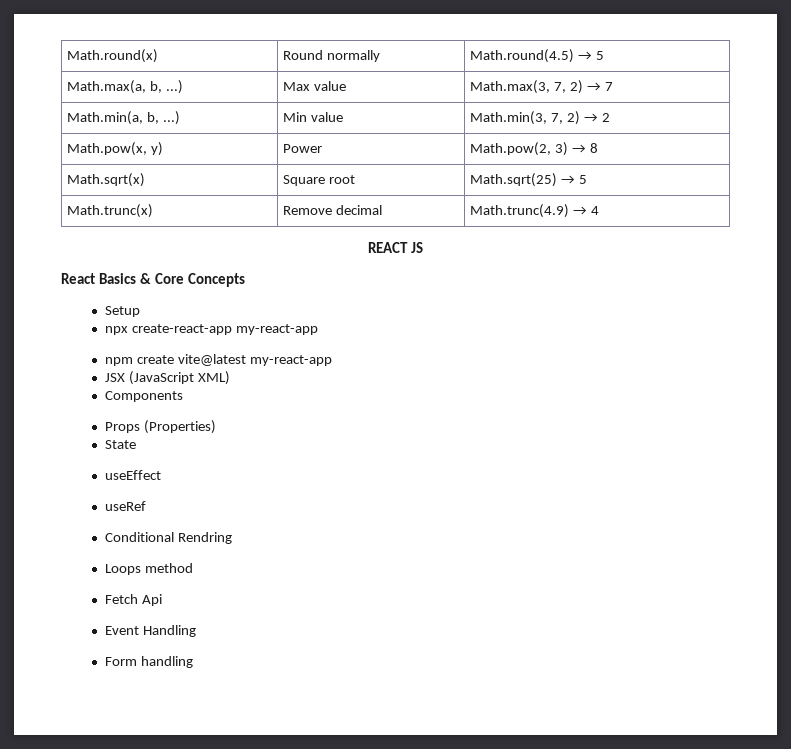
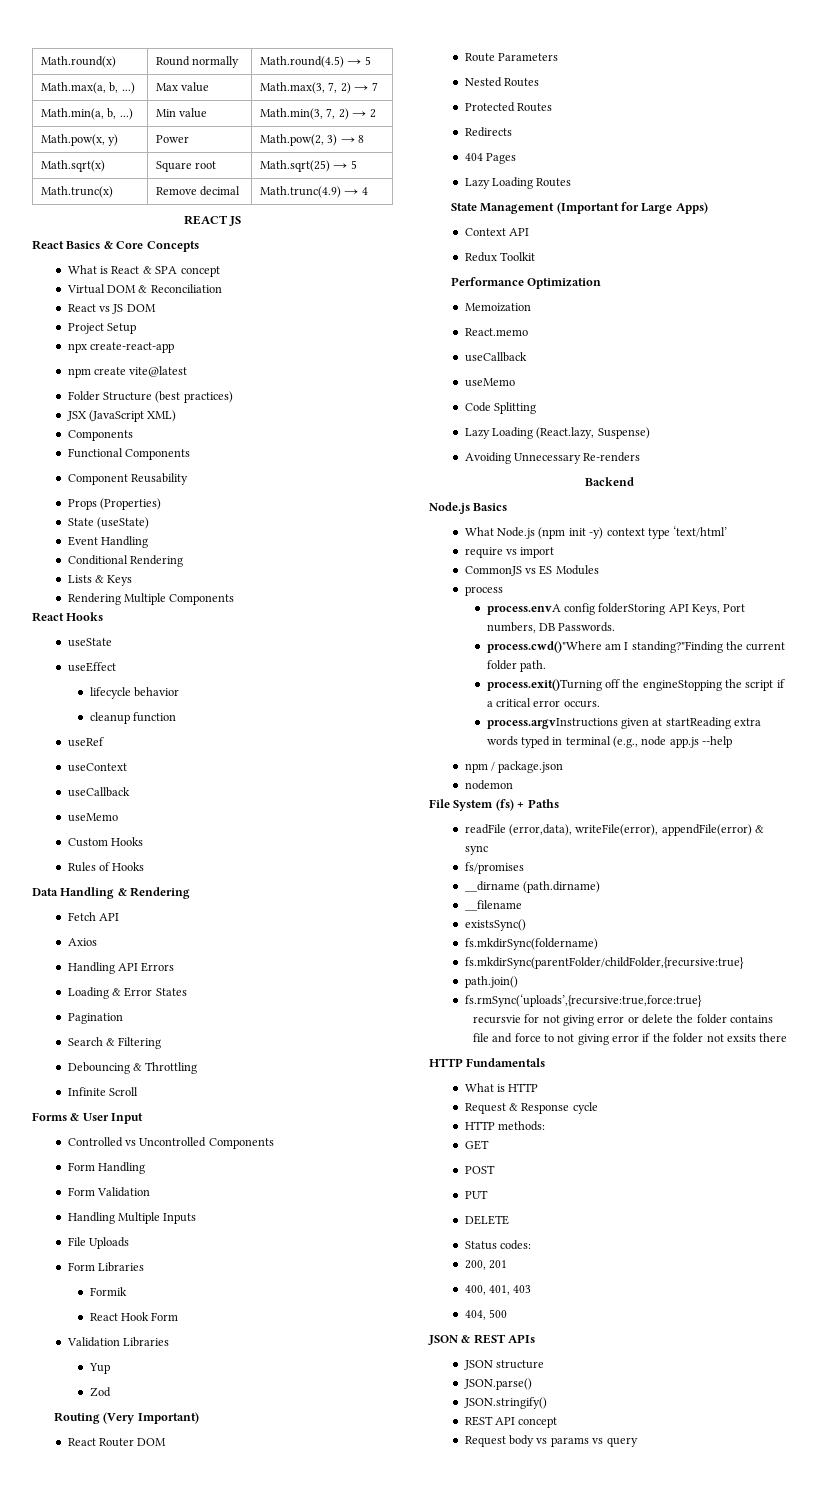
- Setup
+ What is React & SPA concept
+ Virtual DOM & Reconciliation
+ React vs JS DOM
+ Project Setup
- npx create-react-app my-react-app
+ npx create-react-app
- npm create vite@latest my-react-app
+ npm create vite@latest
+ Folder Structure (best practices)
+ Functional Components
+ Component Reusability
- State
+ State (useState)
+ Event Handling
+ Conditional Rendering
+ Lists & Keys
+ Rendering Multiple Components
+ React Hooks
+ useState
  useEffect
+ lifecycle behavior
+ cleanup function
  useRef
- Conditional Rendring
- Loops method
- Fetch Api
- Event Handling
- Form handling
+ useContext
+ useCallback
+ useMemo
+ Custom Hooks
+ Rules of Hooks
+ Data Handling & Rendering
+ Fetch API
+ Axios
+ Handling API Errors
+ Loading & Error States
+ Pagination
+ Search & Filtering
+ Debouncing & Throttling
+ Infinite Scroll
+ Forms & User Input
+ Controlled vs Uncontrolled Components
+ Form Handling
+ Form Validation
+ Handling Multiple Inputs
+ File Uploads
+ Form Libraries
+ Formik
+ React Hook Form
+ Validation Libraries
+ Yup
+ Zod
+ Routing (Very Important)
+ React Router DOM
+ Route Parameters
+ Nested Routes
+ Protected Routes
+ Redirects
+ 404 Pages
+ Lazy Loading Routes
+ State Management (Important for Large Apps)
+ Context API
+ Redux Toolkit
+ Performance Optimization
+ Memoization
+ React.memo
+ useCallback
+ useMemo
+ Code Splitting
+ Lazy Loading (React.lazy, Suspense)
+ Avoiding Unnecessary Re-renders
+ Backend
+ Node.js Basics
+ What Node.js (npm init -y) context type ‘text/html’
+ require vs import
+ CommonJS vs ES Modules
+ process
+ process.envA config folderStoring API Keys, Port numbers, DB Passwords.
+ process.cwd()"Where am I standing?"Finding the current folder path.
+ process.exit()Turning off the engineStopping the script if a critical error occurs.
+ process.argvInstructions given at startReading extra words typed in terminal (e.g., node app.js --help
+ npm / package.json
+ nodemon
+ File System (fs) + Paths
+ readFile (error,data), writeFile(error), appendFile(error) & sync
+ fs/promises
+ __dirname (path.dirname)
+ __filename
+ existsSync()
+ fs.mkdirSync(foldername)
+ fs.mkdirSync(parentFolder/childFolder,{recursive:true}
+ path.join()
+ fs.rmSync(‘uploads’,{recursive:true,force:true}
+ recursvie for not giving error or delete the folder contains file and force to not giving error if the folder not exsits there
+ HTTP Fundamentals
+ What is HTTP
+ Request & Response cycle
+ HTTP methods:
+ GET
+ POST
+ PUT
+ DELETE
+ Status codes:
+ 200, 201
+ 400, 401, 403
+ 404, 500
+ JSON & REST APIs
+ JSON structure
+ JSON.parse()
+ JSON.stringify()
+ REST API concept
+ Request body vs params vs query

